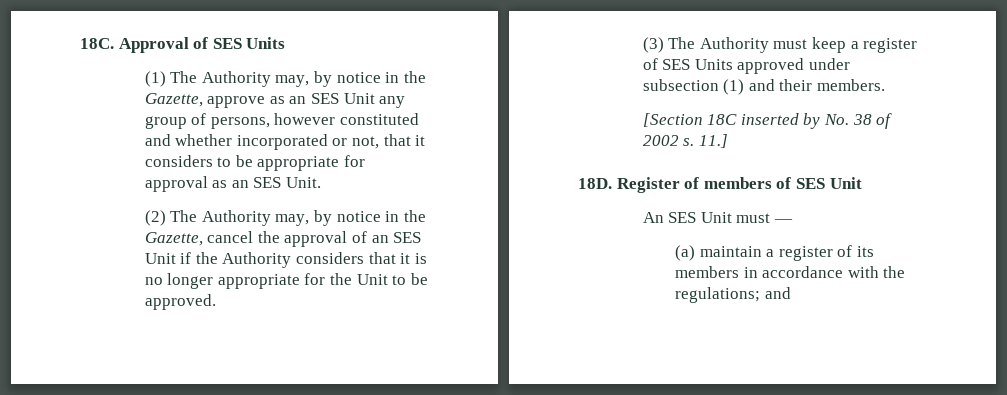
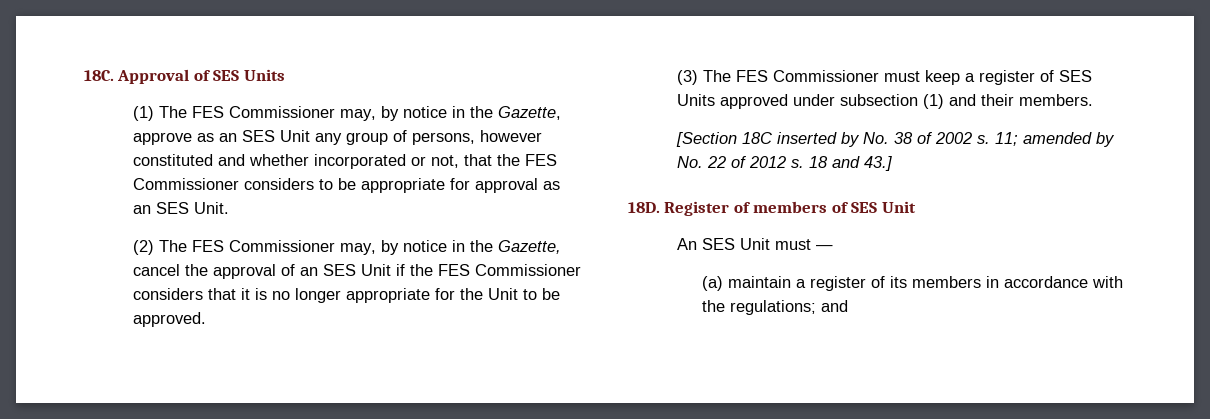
- (1) The Authority may, by notice in the Gazette, approve as an SES Unit any group of persons, however constituted and whether incorporated or not, that it considers to be appropriate for approval as an SES Unit.
+ (1) The FES Commissioner may, by notice in the Gazette, approve as an SES Unit any group of persons, however constituted and whether incorporated or not, that the FES Commissioner considers to be appropriate for approval as an SES Unit.
- (2) The Authority may, by notice in the Gazette, cancel the approval of an SES Unit if the Authority considers that it is no longer appropriate for the Unit to be approved.
+ (2) The FES Commissioner may, by notice in the Gazette, cancel the approval of an SES Unit if the FES Commissioner considers that it is no longer appropriate for the Unit to be approved.
- (3) The Authority must keep a register of SES Units approved under subsection (1) and their members.
+ (3) The FES Commissioner must keep a register of SES Units approved under subsection (1) and their members.
- 11.]
+ 11; amended by No. 22 of 2012 s. 18 and 43.]

